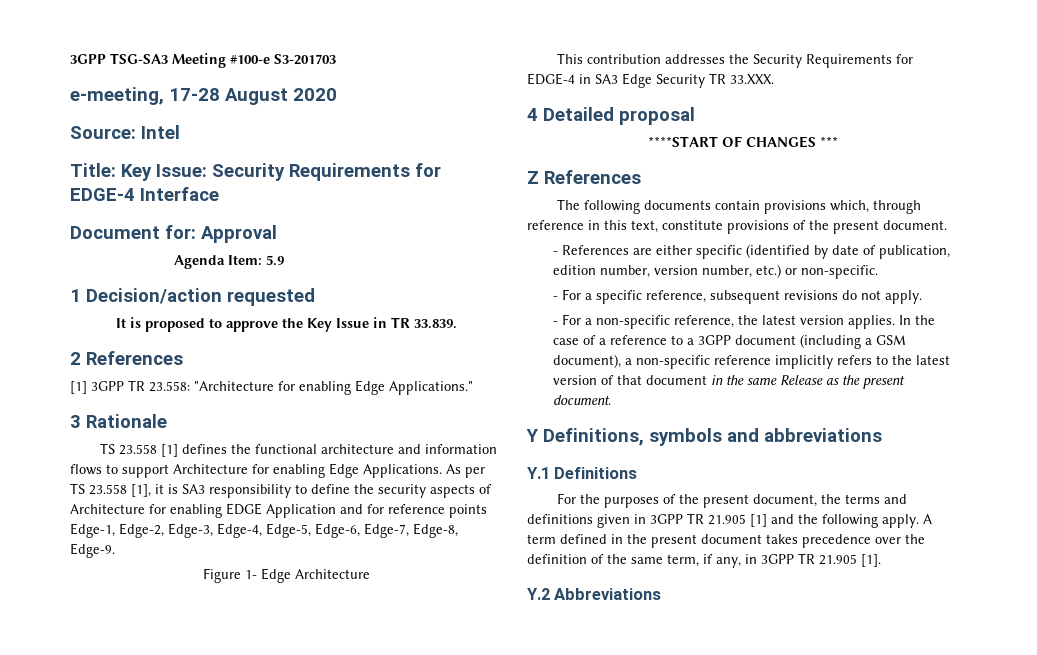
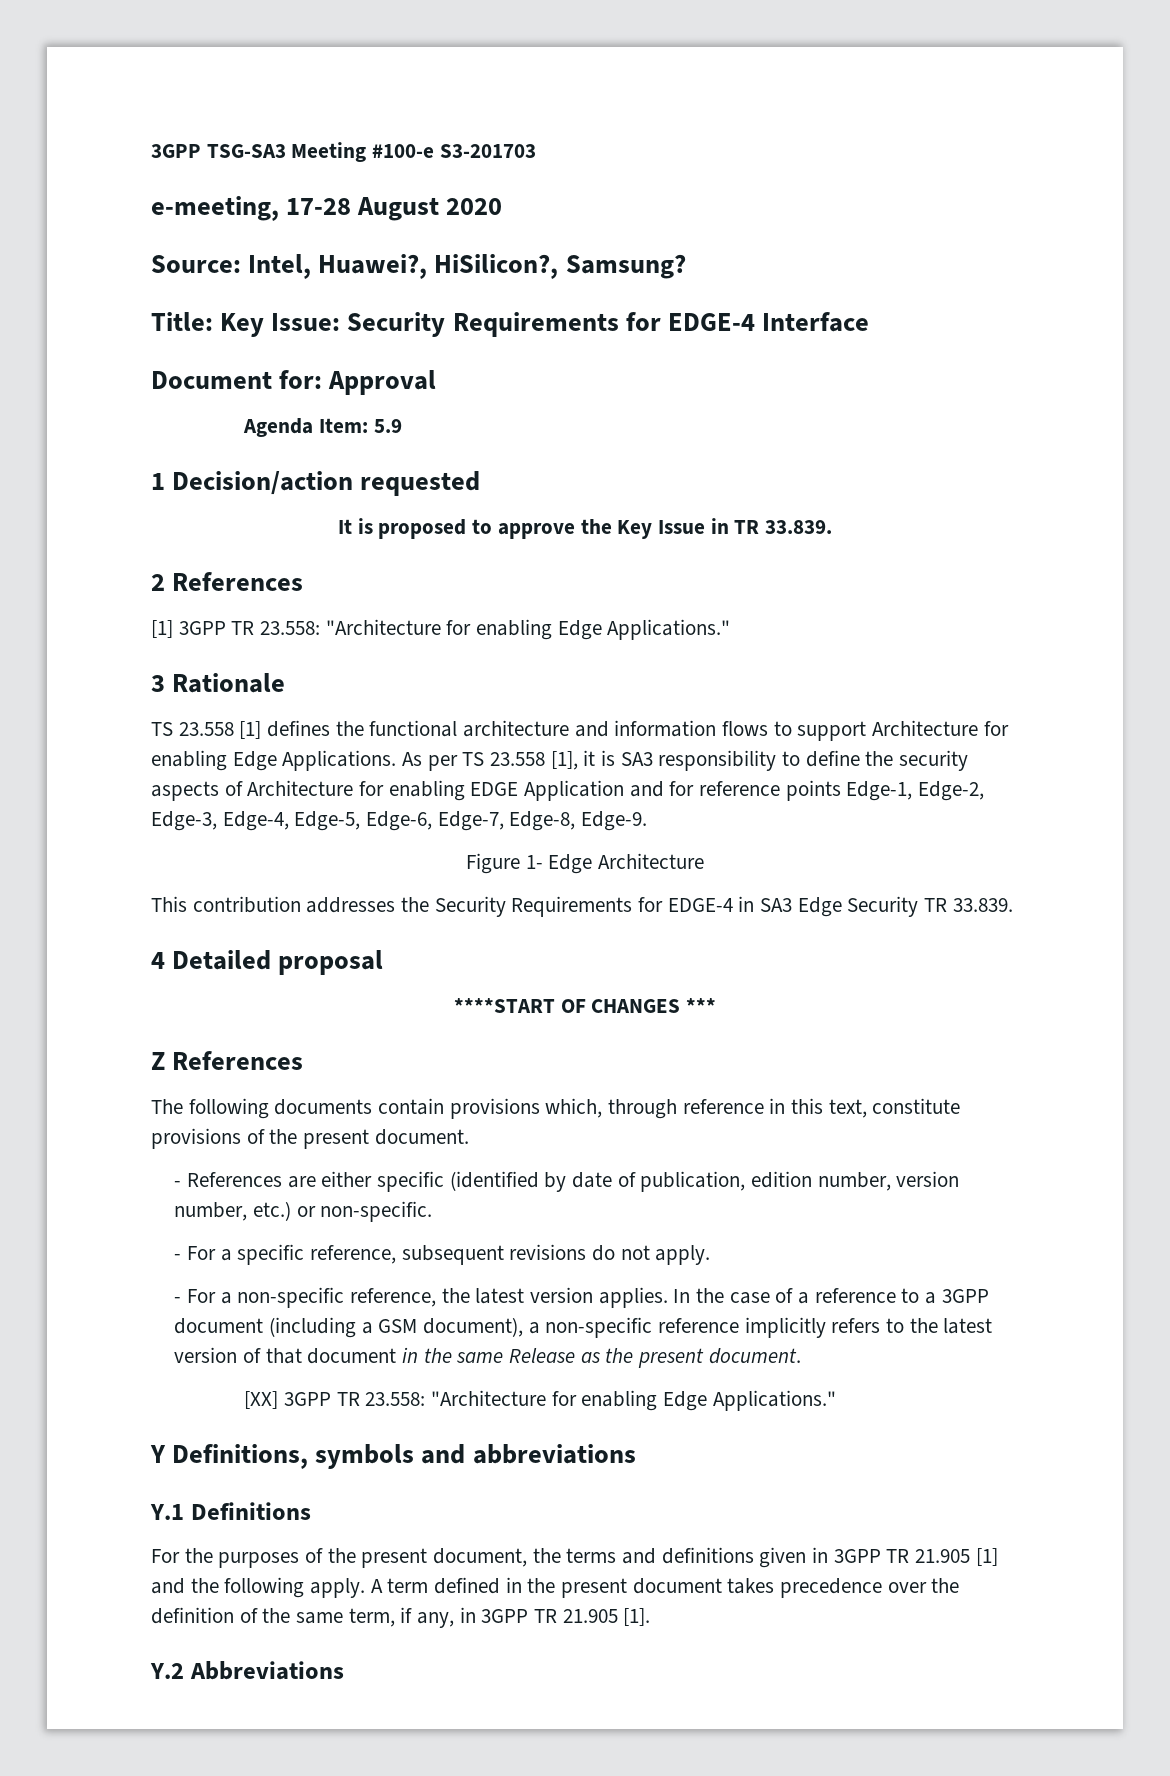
- Source: Intel
+ Source: Intel, Huawei?, HiSilicon?, Samsung?
- This contribution addresses the Security Requirements for EDGE-4 in SA3 Edge Security TR 33.XXX.
+ This contribution addresses the Security Requirements for EDGE-4 in SA3 Edge Security TR 33.839.
+ [XX] 3GPP TR 23.558: "Architecture for enabling Edge Applications."

